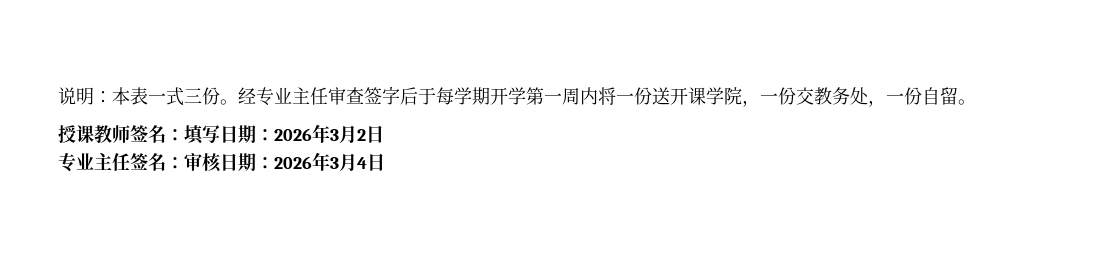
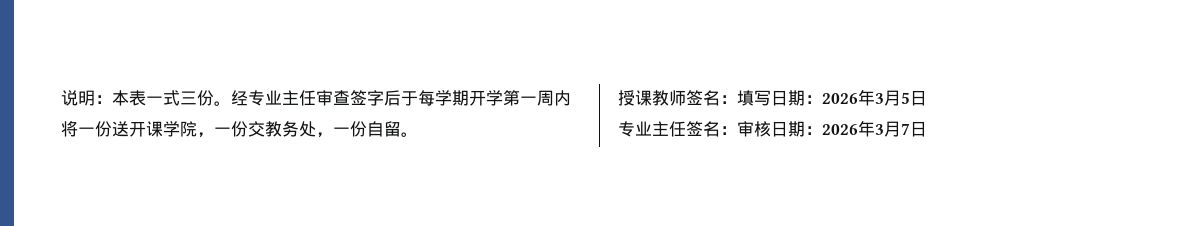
- 授课教师签名：填写日期：2026年3月2日
+ 授课教师签名：填写日期：2026年3月5日
- 专业主任签名：审核日期：2026年3月4日
+ 专业主任签名：审核日期：2026年3月7日

